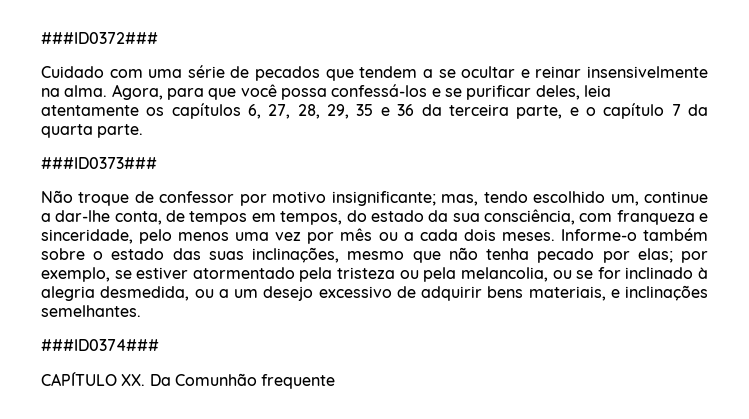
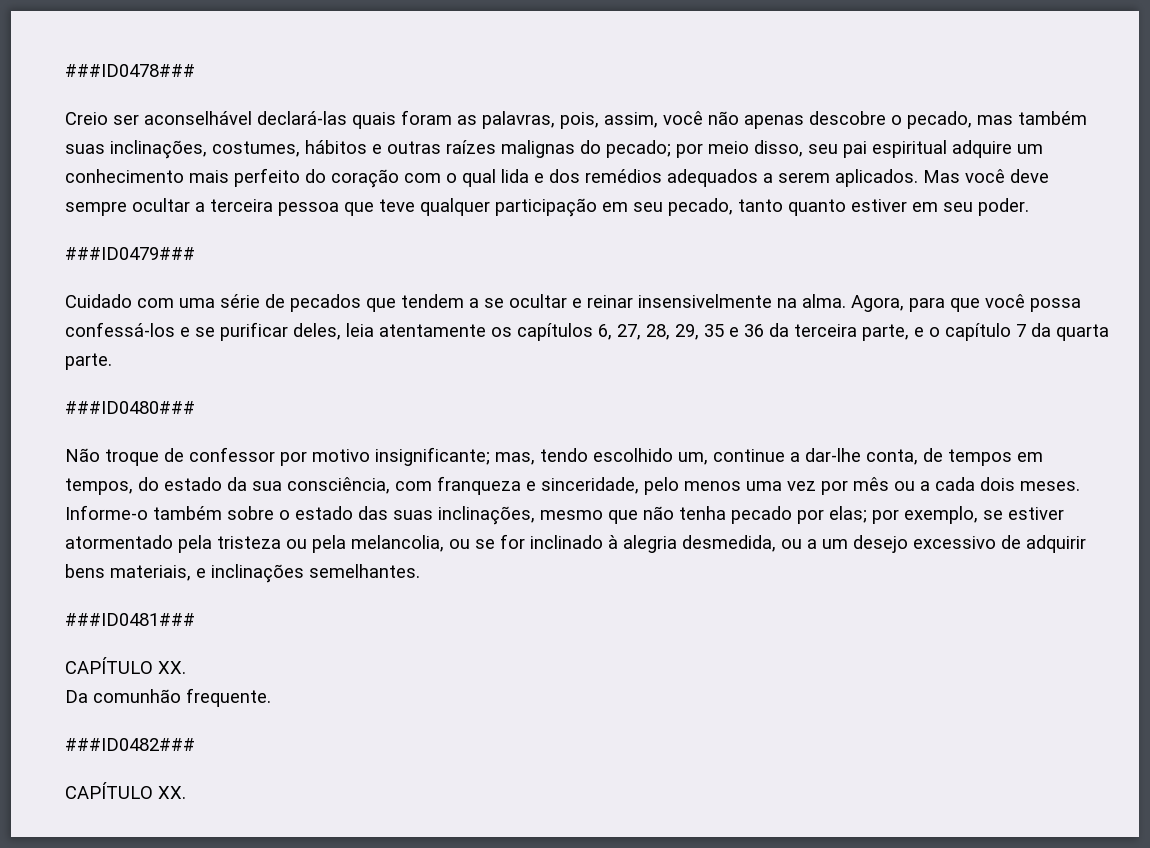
- ###ID0372###
+ ###ID0478###
+ Creio ser aconselhável declará-las quais foram as palavras, pois, assim, você não apenas descobre o pecado, mas também suas inclinações, costumes, hábitos e outras raízes malignas do pecado; por meio disso, seu pai espiritual adquire um conhecimento mais perfeito do coração com o qual lida e dos remédios adequados a serem aplicados. Mas você deve sempre ocultar a terceira pessoa que teve qualquer participação em seu pecado, tanto quanto estiver em seu poder.
+ ###ID0479###
- ###ID0373###
+ ###ID0480###
- ###ID0374###
- CAPÍTULO XX. Da Comunhão frequente
+ ###ID0481###
+ CAPÍTULO XX.
+ Da comunhão frequente.
+ ###ID0482###
+ CAPÍTULO XX.

